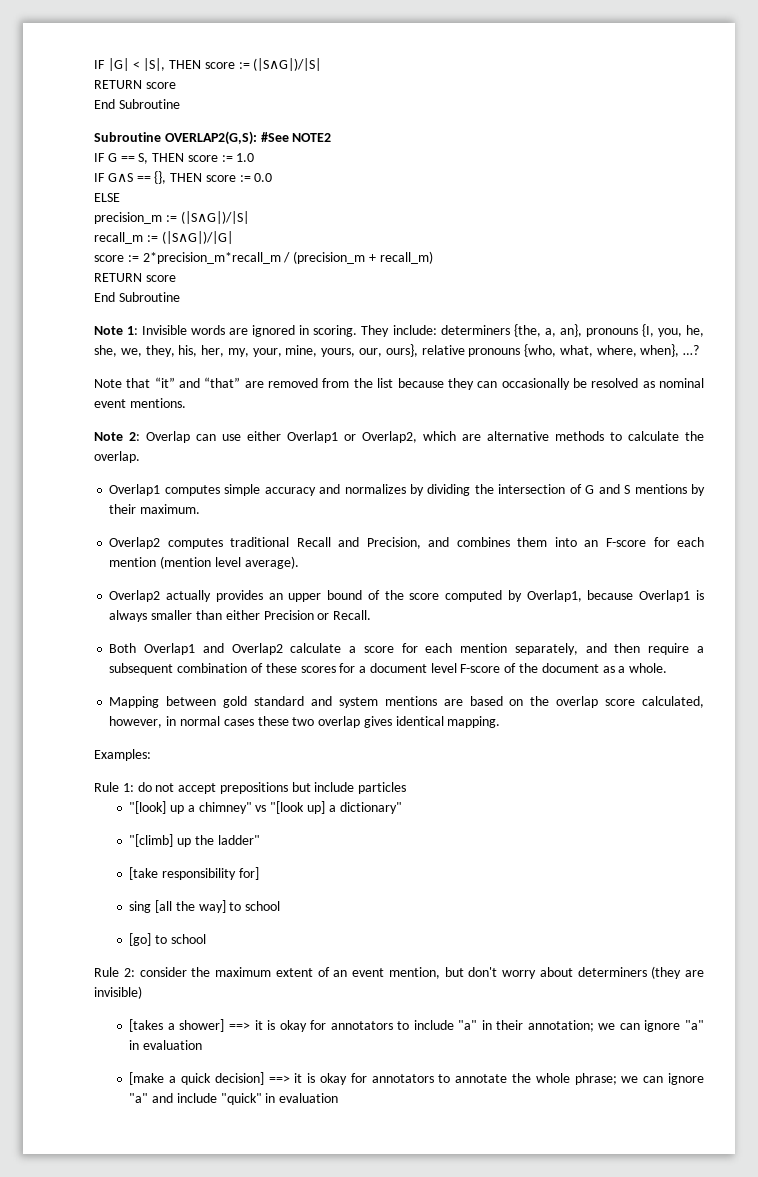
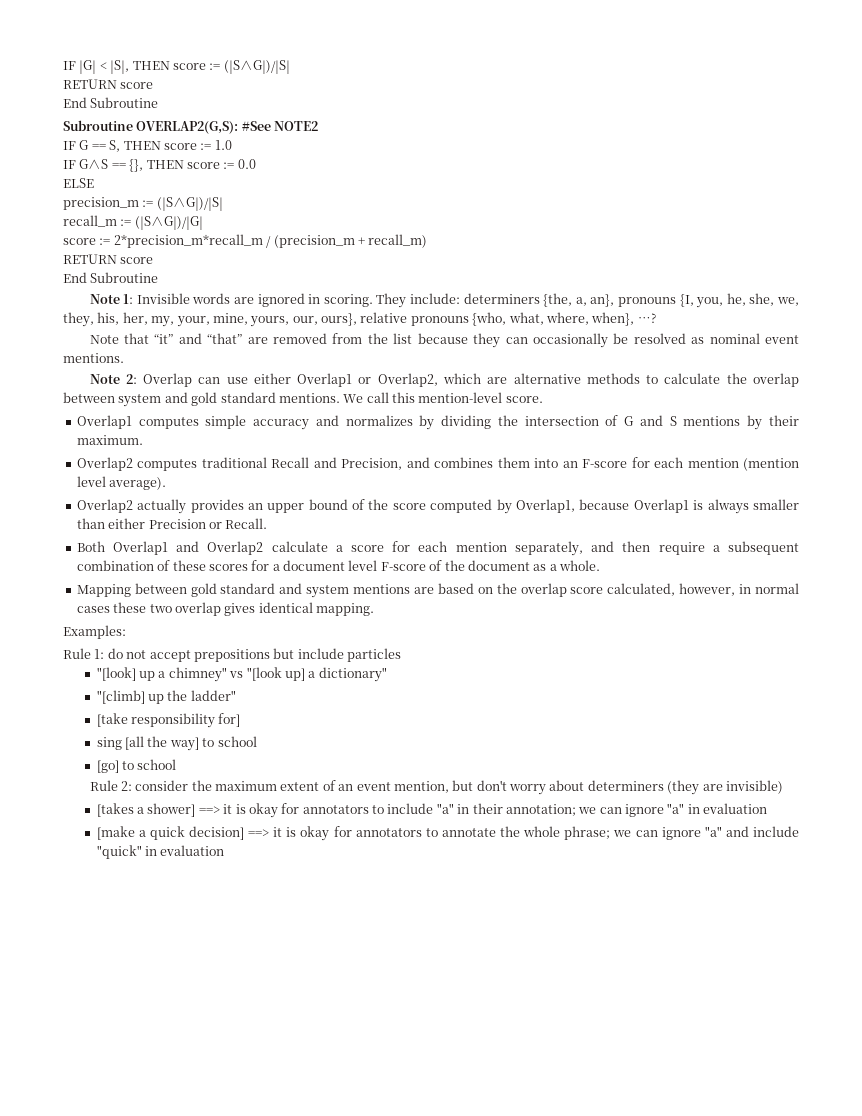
- Note 2: Overlap can use either Overlap1 or Overlap2, which are alternative methods to calculate the overlap.
+ Note 2: Overlap can use either Overlap1 or Overlap2, which are alternative methods to calculate the overlap between system and gold standard mentions. We call this mention-level score.

